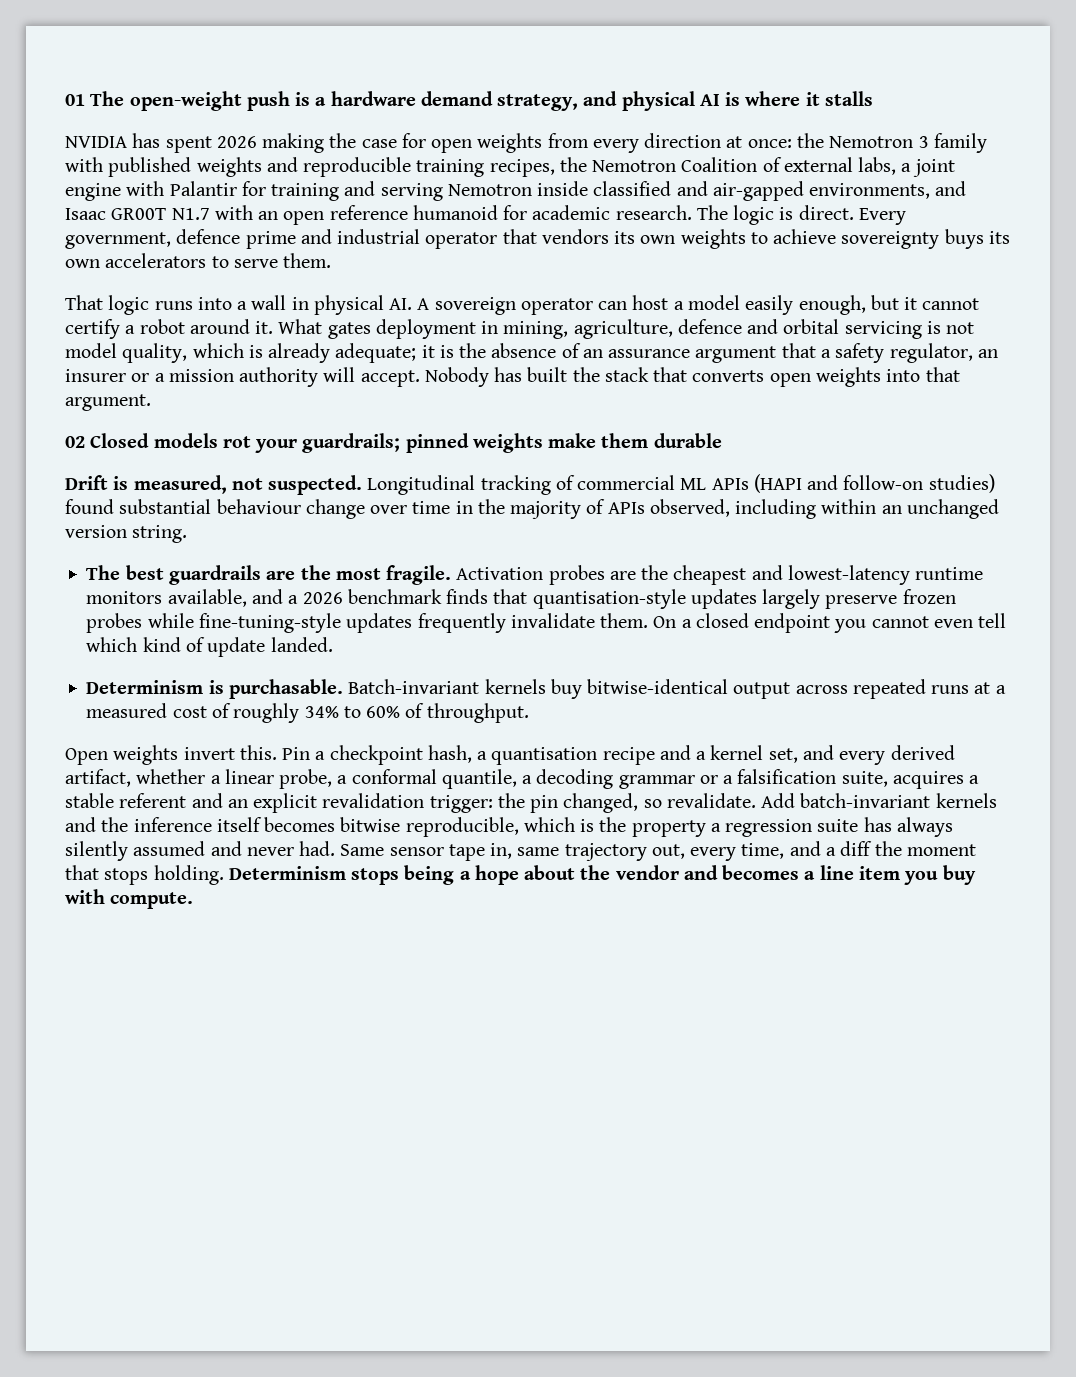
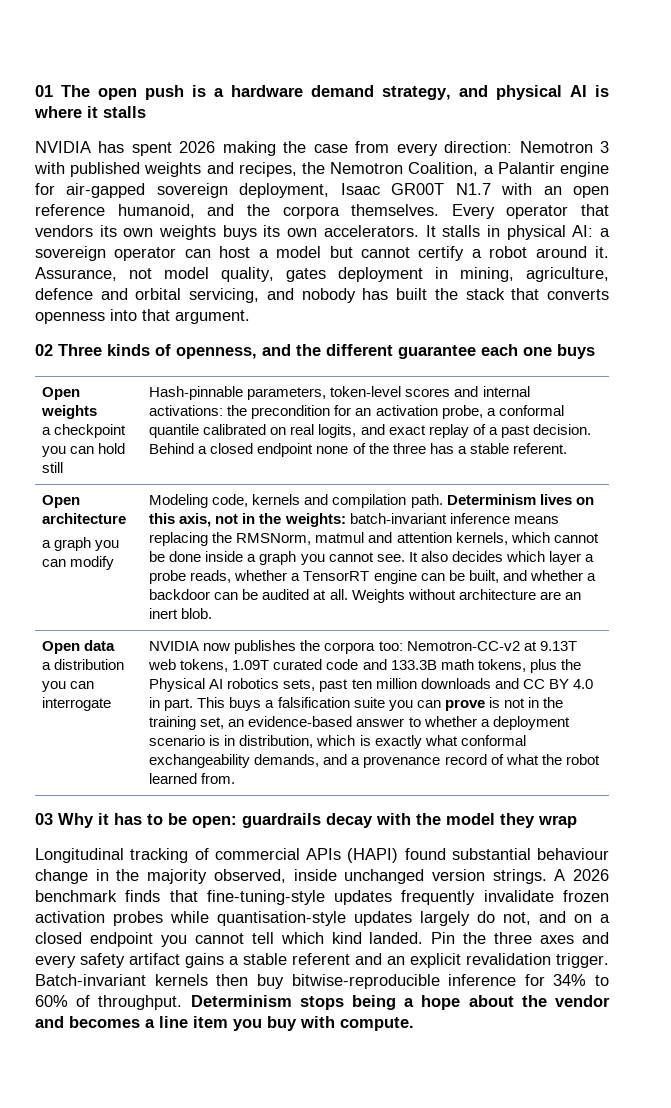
- 01 The open-weight push is a hardware demand strategy, and physical AI is where it stalls
+ 01 The open push is a hardware demand strategy, and physical AI is where it stalls
- NVIDIA has spent 2026 making the case for open weights from every direction at once: the Nemotron 3 family with published weights and reproducible training recipes, the Nemotron Coalition of external labs, a joint engine with Palantir for training and serving Nemotron inside classified and air-gapped environments, and Isaac GR00T N1.7 with an open reference humanoid for academic research. The logic is direct. Every government, defence prime and industrial operator that vendors its own weights to achieve sovereignty buys its own accelerators to serve them.
- That logic runs into a wall in physical AI. A sovereign operator can host a model easily enough, but it cannot certify a robot around it.
+ NVIDIA has spent 2026 making the case from every direction: Nemotron 3 with published weights and recipes, the Nemotron Coalition, a Palantir engine for air-gapped sovereign deployment, Isaac GR00T N1.7 with an open reference humanoid, and the corpora themselves. Every operator that vendors its own weights buys its own accelerators. It stalls in physical AI: a sovereign operator can host a model but cannot certify a robot around it.
- What gates deployment in mining, agriculture, defence and orbital servicing is not model quality, which is already adequate; it is the absence of an assurance argument that a safety regulator, an insurer or a mission authority will accept. Nobody has built the stack that converts open weights into that argument.
+ Assurance, not model quality, gates deployment in mining, agriculture, defence and orbital servicing, and nobody has built the stack that converts openness into that argument.
- 02 Closed models rot your guardrails; pinned weights make them durable
- Drift is measured, not suspected. Longitudinal tracking of commercial ML APIs (HAPI and follow-on studies) found substantial behaviour change over time in the majority of APIs observed, including within an unchanged version string.
- The best guardrails are the most fragile. Activation probes are the cheapest and lowest-latency runtime monitors available, and a 2026 benchmark finds that quantisation-style updates largely preserve frozen probes while fine-tuning-style updates frequently invalidate them. On a closed endpoint you cannot even tell which kind of update landed.
- Determinism is purchasable. Batch-invariant kernels buy bitwise-identical output across repeated runs at a measured cost of roughly 34% to 60% of throughput.
- Open weights invert this. Pin a checkpoint hash, a quantisation recipe and a kernel set, and every derived artifact, whether a linear probe, a conformal quantile, a decoding grammar or a falsification suite, acquires a stable referent and an explicit revalidation trigger: the pin changed, so revalidate. Add batch-invariant kernels and the inference itself becomes bitwise reproducible, which is the property a regression suite has always silently assumed and never had. Same sensor tape in, same trajectory out, every time, and a diff the moment that stops holding.
+ 02 Three kinds of openness, and the different guarantee each one buys
+ Open weights
+ a checkpoint you can hold still | Hash-pinnable parameters, token-level scores and internal activations: the precondition for an activation probe, a conformal quantile calibrated on real logits, and exact replay of a past decision. Behind a closed endpoint none of the three has a stable referent.
+ Open architecture
+ a graph you can modify | Modeling code, kernels and compilation path. Determinism lives on this axis, not in the weights: batch-invariant inference means replacing the RMSNorm, matmul and attention kernels, which cannot be done inside a graph you cannot see. It also decides which layer a probe reads, whether a TensorRT engine can be built, and whether a backdoor can be audited at all. Weights without architecture are an inert blob.
+ Open data
+ a distribution you can interrogate | NVIDIA now publishes the corpora too: Nemotron-CC-v2 at 9.13T web tokens, 1.09T curated code and 133.3B math tokens, plus the Physical AI robotics sets, past ten million downloads and CC BY 4.0 in part. This buys a falsification suite you can prove is not in the training set, an evidence-based answer to whether a deployment scenario is in distribution, which is exactly what conformal exchangeability demands, and a provenance record of what the robot learned from.
+ 03 Why it has to be open: guardrails decay with the model they wrap
+ Longitudinal tracking of commercial APIs (HAPI) found substantial behaviour change in the majority observed, inside unchanged version strings. A 2026 benchmark finds that fine-tuning-style updates frequently invalidate frozen activation probes while quantisation-style updates largely do not, and on a closed endpoint you cannot tell which kind landed. Pin the three axes and every safety artifact gains a stable referent and an explicit revalidation trigger. Batch-invariant kernels then buy bitwise-reproducible inference for 34% to 60% of throughput.

